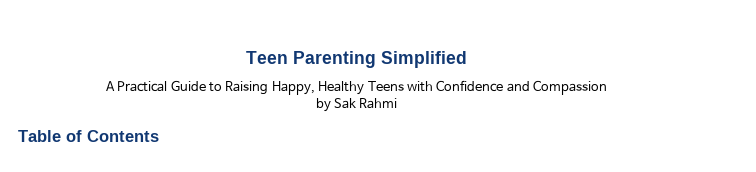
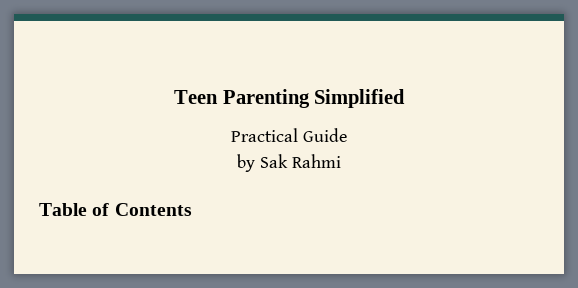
- A Practical Guide to Raising Happy, Healthy Teens with Confidence and Compassion
+ Practical Guide

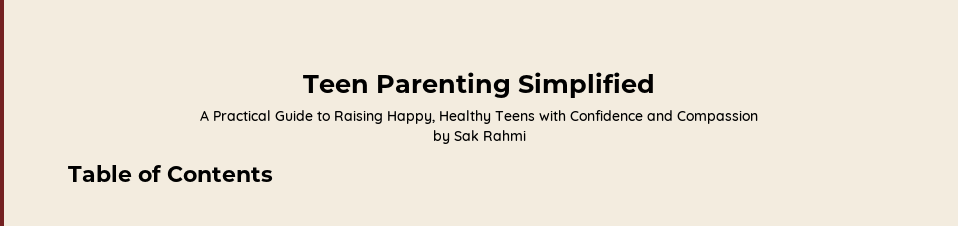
- Practical Guide
+ A Practical Guide to Raising Happy, Healthy Teens with Confidence and Compassion

